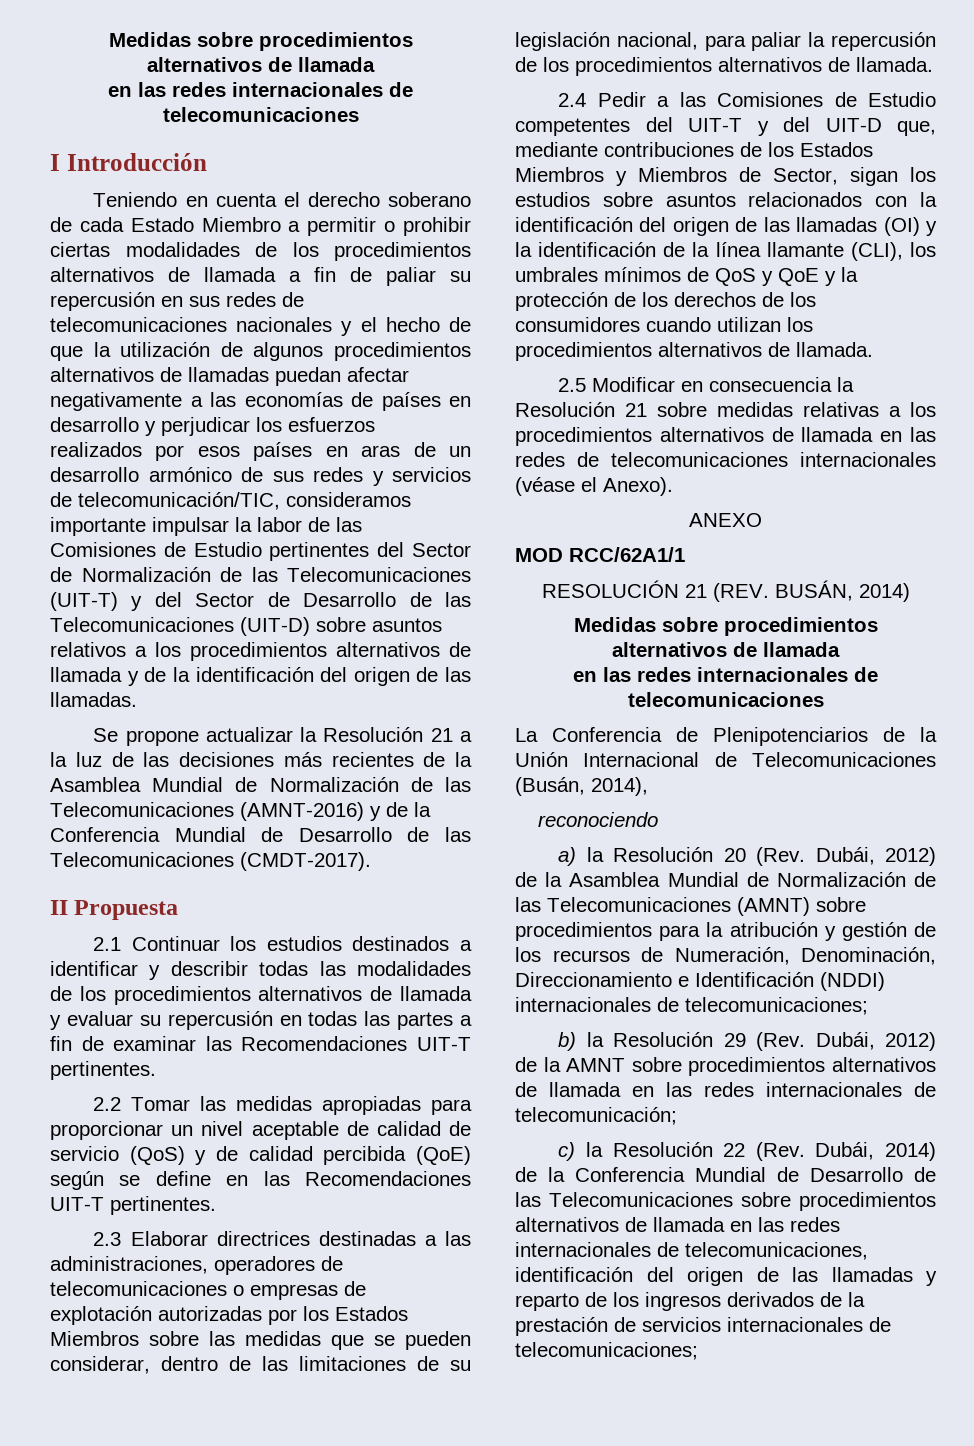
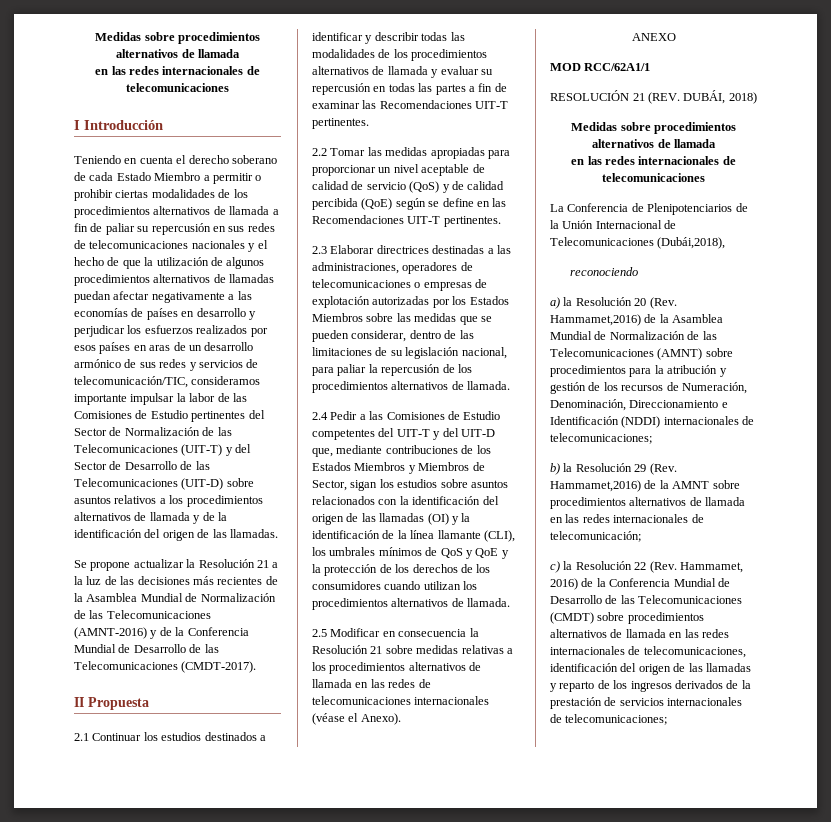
- RESOLUCIÓN 21 (REV. BUSÁN, 2014)
+ RESOLUCIÓN 21 (REV. DUBÁI, 2018)
- La Conferencia de Plenipotenciarios de la Unión Internacional de Telecomunicaciones (Busán, 2014),
+ La Conferencia de Plenipotenciarios de la Unión Internacional de Telecomunicaciones (Dubái,2018),
- a) la Resolución 20 (Rev. Dubái, 2012) de la Asamblea Mundial de Normalización de las Telecomunicaciones (AMNT) sobre procedimientos para la atribución y gestión de los recursos de Numeración, Denominación, Direccionamiento e Identificación (NDDI) internacionales de telecomunicaciones;
+ a) la Resolución 20 (Rev. Hammamet,2016) de la Asamblea Mundial de Normalización de las Telecomunicaciones (AMNT) sobre procedimientos para la atribución y gestión de los recursos de Numeración, Denominación, Direccionamiento e Identificación (NDDI) internacionales de telecomunicaciones;
- b) la Resolución 29 (Rev. Dubái, 2012) de la AMNT sobre procedimientos alternativos de llamada en las redes internacionales de telecomunicación;
+ b) la Resolución 29 (Rev. Hammamet,2016) de la AMNT sobre procedimientos alternativos de llamada en las redes internacionales de telecomunicación;
- c) la Resolución 22 (Rev. Dubái, 2014) de la Conferencia Mundial de Desarrollo de las Telecomunicaciones sobre procedimientos alternativos de llamada en las redes internacionales de telecomunicaciones, identificación del origen de las llamadas y reparto de los ingresos derivados de la prestación de servicios internacionales de telecomunicaciones;
+ c) la Resolución 22 (Rev. Hammamet, 2016) de la Conferencia Mundial de Desarrollo de las Telecomunicaciones (CMDT) sobre procedimientos alternativos de llamada en las redes internacionales de telecomunicaciones, identificación del origen de las llamadas y reparto de los ingresos derivados de la prestación de servicios internacionales de telecomunicaciones;

